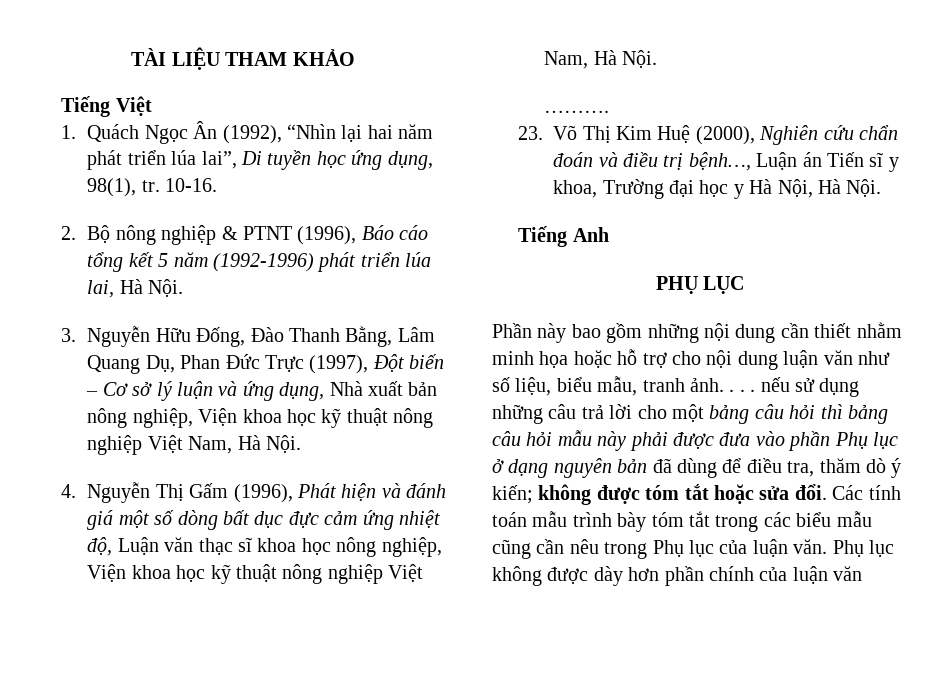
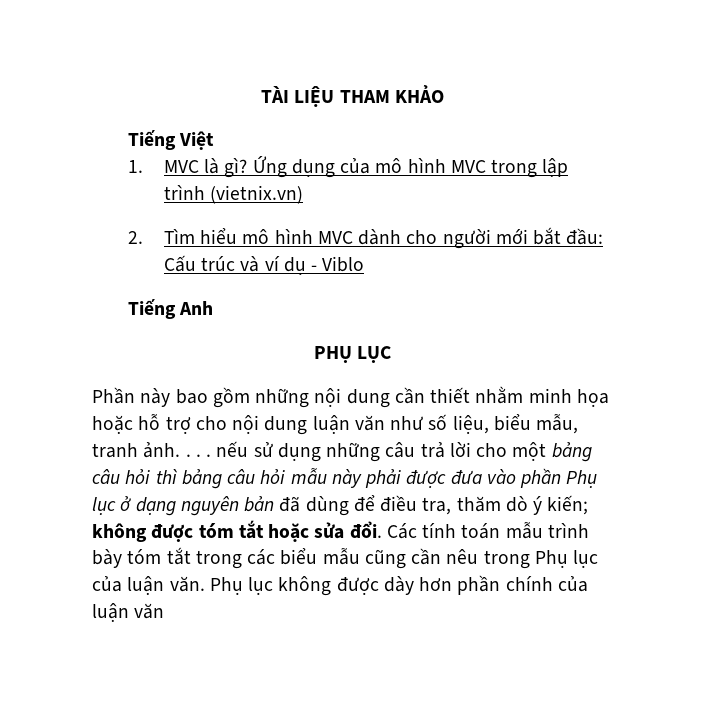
- 1. Quách Ngọc Ân (1992), “Nhìn lại hai năm phát triển lúa lai”, Di tuyền học ứng dụng, 98(1), tr. 10-16.
- 2. Bộ nông nghiệp & PTNT (1996), Báo cáo tổng kết 5 năm (1992-1996) phát triển lúa lai, Hà Nội.
- 3. Nguyễn Hữu Đống, Đào Thanh Bằng, Lâm Quang Dụ, Phan Đức Trực (1997), Đột biến – Cơ sở lý luận và ứng dụng, Nhà xuất bản nông nghiệp, Viện khoa học kỹ thuật nông nghiệp Việt Nam, Hà Nội.
- 4. Nguyễn Thị Gấm (1996), Phát hiện và đánh giá một số dòng bất dục đực cảm ứng nhiệt độ, Luận văn thạc sĩ khoa học nông nghiệp, Viện khoa học kỹ thuật nông nghiệp Việt Nam, Hà Nội.
- ……….
- 23. Võ Thị Kim Huệ (2000), Nghiên cứu chẩn đoán và điều trị bệnh…, Luận án Tiến sĩ y khoa, Trường đại học y Hà Nội, Hà Nội.
+ 1. MVC là gì? Ứng dụng của mô hình MVC trong lập trình (vietnix.vn)
+ 2. Tìm hiểu mô hình MVC dành cho người mới bắt đầu: Cấu trúc và ví dụ - Viblo

